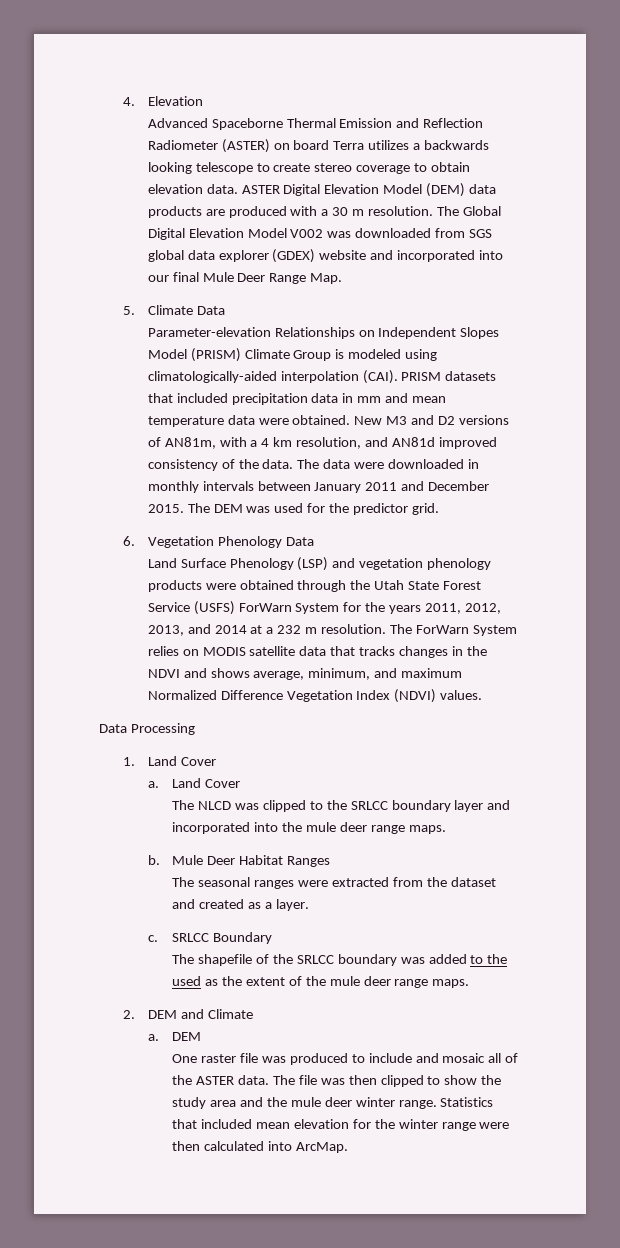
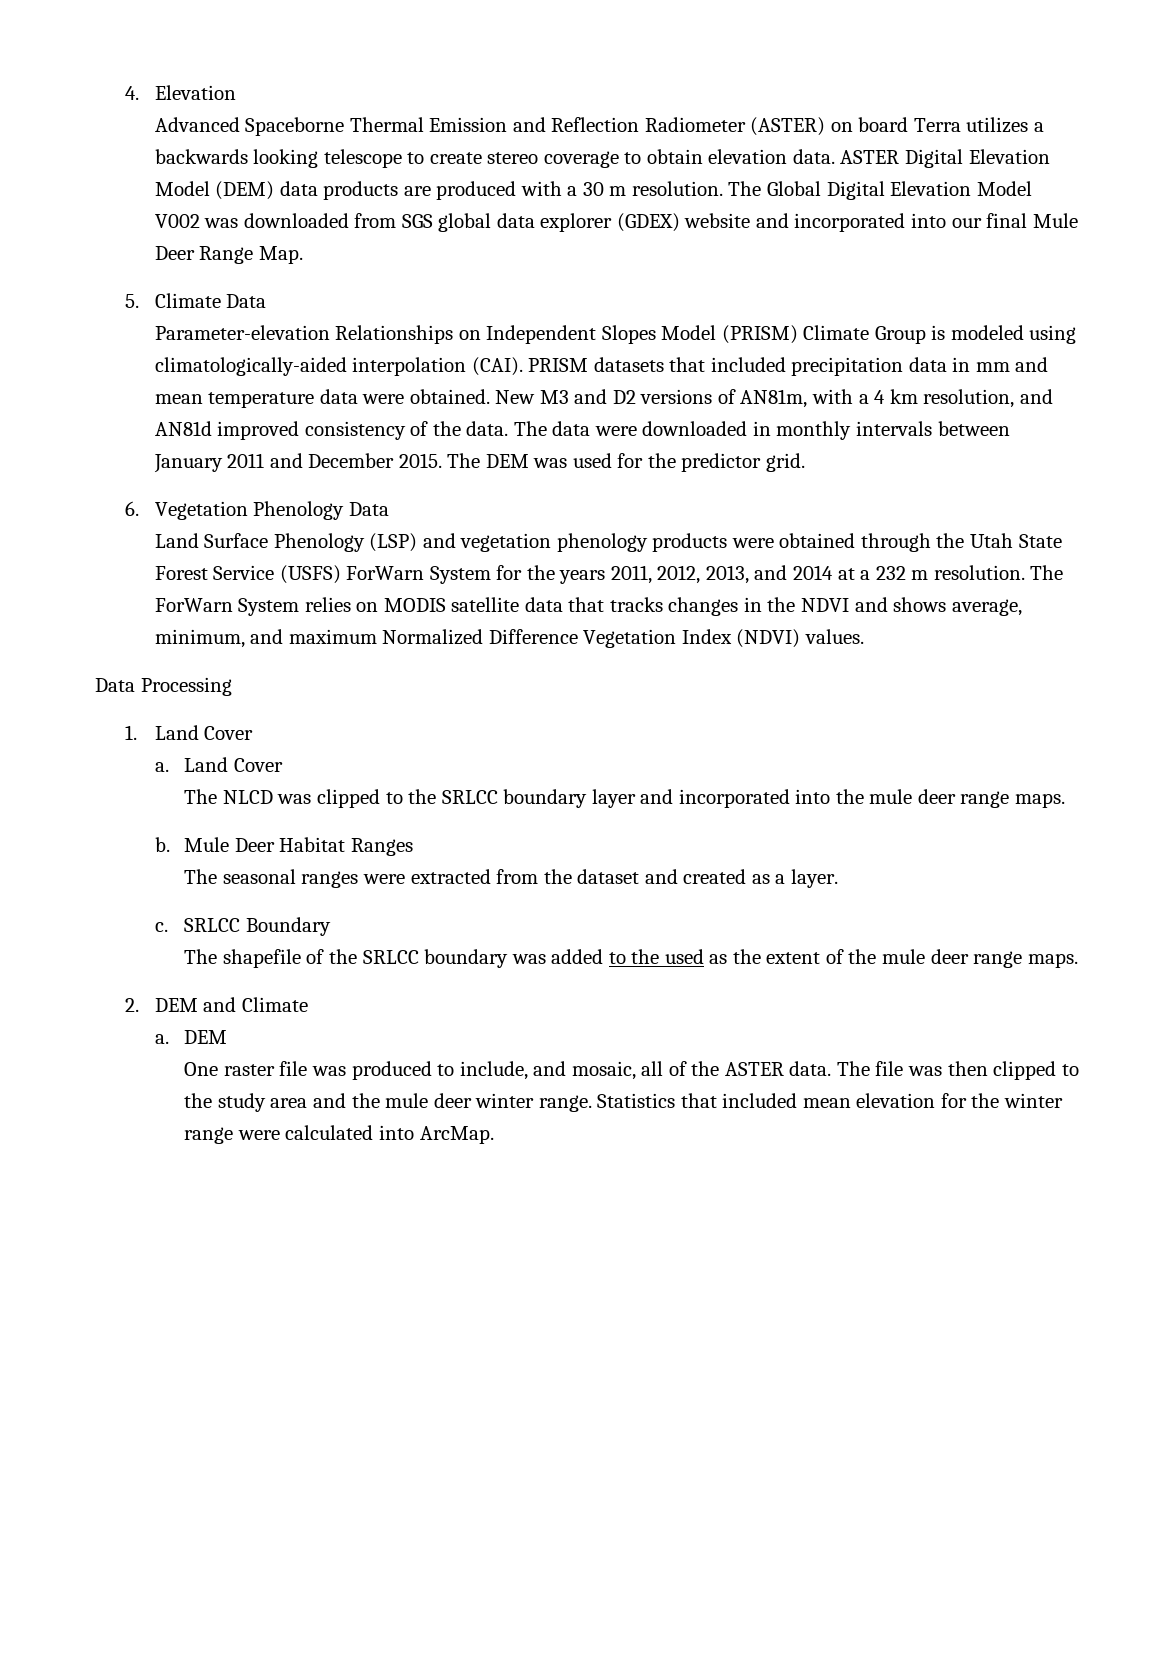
- One raster file was produced to include and mosaic all of the ASTER data.
+ One raster file was produced to include, and mosaic, all of the ASTER data.
- The file was then clipped to show the study area and the mule deer winter range.
+ The file was then clipped to the study area and the mule deer winter range.
- Statistics that included mean elevation for the winter range were then calculated into ArcMap.
+ Statistics that included mean elevation for the winter range were calculated into ArcMap.

